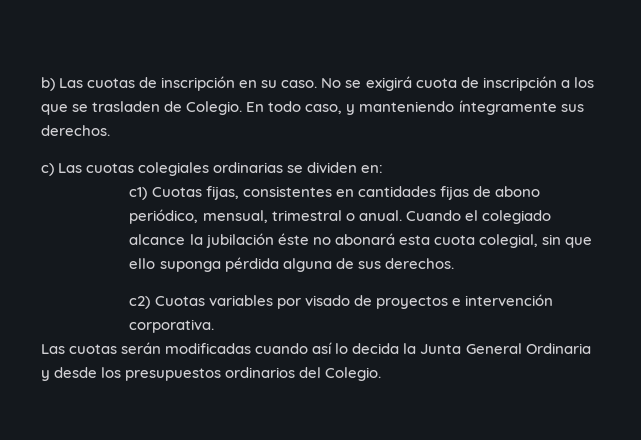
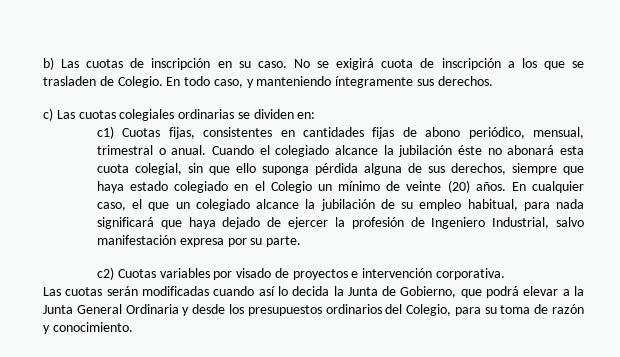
- Cuando el colegiado alcance la jubilación éste no abonará esta cuota colegial, sin que ello suponga pérdida alguna de sus derechos.
+ Cuando el colegiado alcance la jubilación éste no abonará esta cuota colegial, sin que ello suponga pérdida alguna de sus derechos, siempre que haya estado colegiado en el Colegio un mínimo de veinte (20) años. En cualquier caso, el que un colegiado alcance la jubilación de su empleo habitual, para nada significará que haya dejado de ejercer la profesión de Ingeniero Industrial, salvo manifestación expresa por su parte.
- Las cuotas serán modificadas cuando así lo decida la Junta General Ordinaria y desde los presupuestos ordinarios del Colegio.
+ Las cuotas serán modificadas cuando así lo decida la Junta de Gobierno, que podrá elevar a la Junta General Ordinaria y desde los presupuestos ordinarios del Colegio, para su toma de razón y conocimiento.

